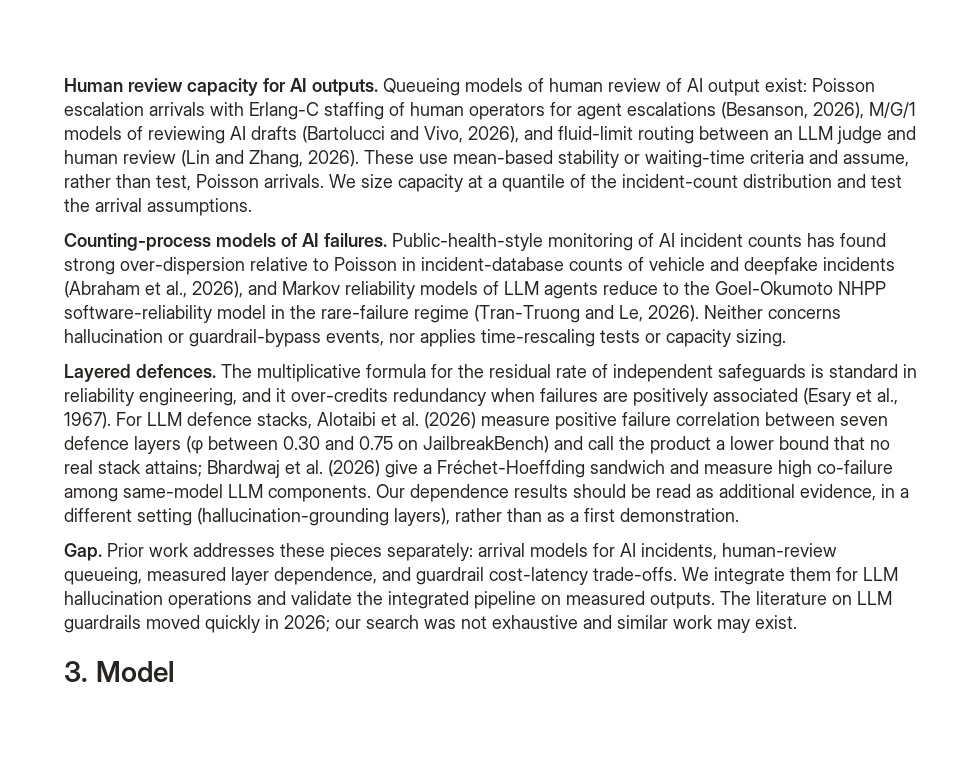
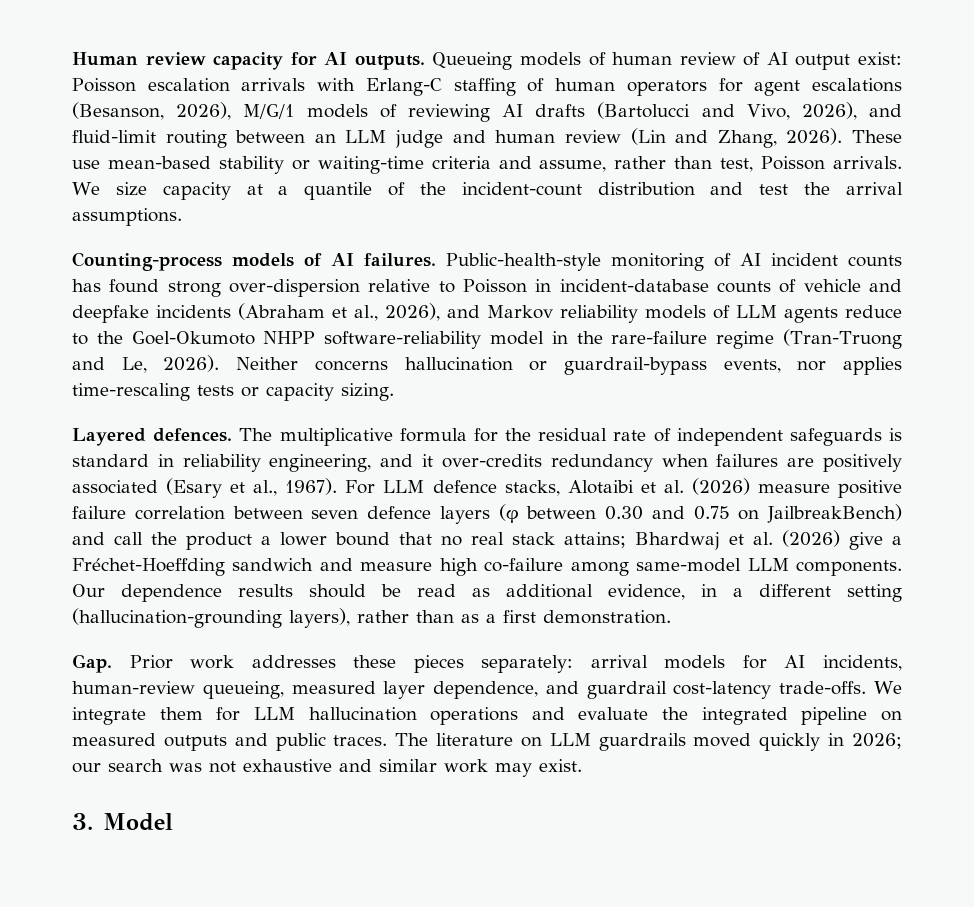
- We integrate them for LLM hallucination operations and validate the integrated pipeline on measured outputs.
+ We integrate them for LLM hallucination operations and evaluate the integrated pipeline on measured outputs and public traces.

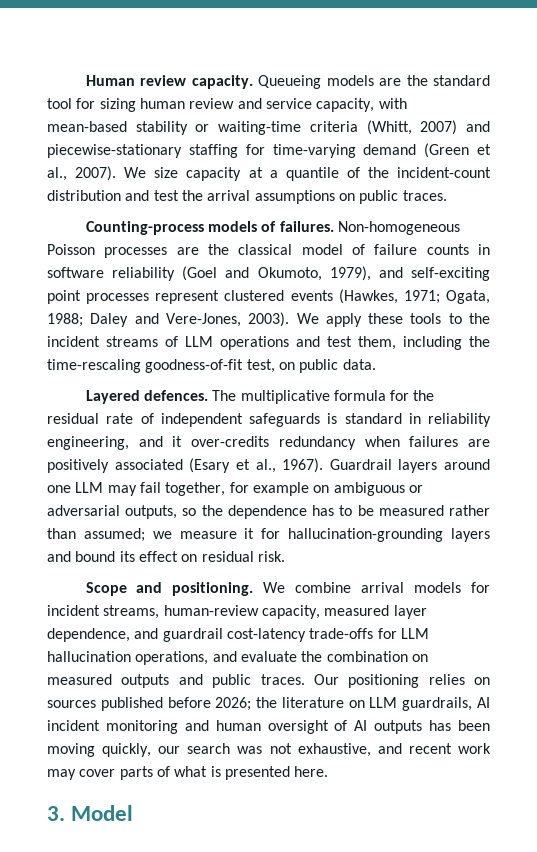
- Human review capacity for AI outputs. Queueing models of human review of AI output exist: Poisson escalation arrivals with Erlang-C staffing of human operators for agent escalations (Besanson, 2026), M/G/1 models of reviewing AI drafts (Bartolucci and Vivo, 2026), and fluid-limit routing between an LLM judge and human review (Lin and Zhang, 2026). These use mean-based stability or waiting-time criteria and assume, rather than test, Poisson arrivals.
+ Human review capacity. Queueing models are the standard tool for sizing human review and service capacity, with mean-based stability or waiting-time criteria (Whitt, 2007) and piecewise-stationary staffing for time-varying demand (Green et al., 2007).
- We size capacity at a quantile of the incident-count distribution and test the arrival assumptions.
+ We size capacity at a quantile of the incident-count distribution and test the arrival assumptions on public traces.
- Counting-process models of AI failures. Public-health-style monitoring of AI incident counts has found strong over-dispersion relative to Poisson in incident-database counts of vehicle and deepfake incidents (Abraham et al., 2026), and Markov reliability models of LLM agents reduce to the Goel-Okumoto NHPP software-reliability model in the rare-failure regime (Tran-Truong and Le, 2026). Neither concerns hallucination or guardrail-bypass events, nor applies time-rescaling tests or capacity sizing.
+ Counting-process models of failures. Non-homogeneous Poisson processes are the classical model of failure counts in software reliability (Goel and Okumoto, 1979), and self-exciting point processes represent clustered events (Hawkes, 1971; Ogata, 1988; Daley and Vere-Jones, 2003). We apply these tools to the incident streams of LLM operations and test them, including the time-rescaling goodness-of-fit test, on public data.
- For LLM defence stacks, Alotaibi et al. (2026) measure positive failure correlation between seven defence layers (φ between 0.30 and 0.75 on JailbreakBench) and call the product a lower bound that no real stack attains; Bhardwaj et al. (2026) give a Fréchet-Hoeffding sandwich and measure high co-failure among same-model LLM components. Our dependence results should be read as additional evidence, in a different setting (hallucination-grounding layers), rather than as a first demonstration.
- Gap. Prior work addresses these pieces separately: arrival models for AI incidents, human-review queueing, measured layer dependence, and guardrail cost-latency trade-offs. We integrate them for LLM hallucination operations and evaluate the integrated pipeline on measured outputs and public traces.
+ Guardrail layers around one LLM may fail together, for example on ambiguous or adversarial outputs, so the dependence has to be measured rather than assumed; we measure it for hallucination-grounding layers and bound its effect on residual risk.
+ Scope and positioning. We combine arrival models for incident streams, human-review capacity, measured layer dependence, and guardrail cost-latency trade-offs for LLM hallucination operations, and evaluate the combination on measured outputs and public traces.
- The literature on LLM guardrails moved quickly in 2026; our search was not exhaustive and similar work may exist.
+ Our positioning relies on sources published before 2026; the literature on LLM guardrails, AI incident monitoring and human oversight of AI outputs has been moving quickly, our search was not exhaustive, and recent work may cover parts of what is presented here.

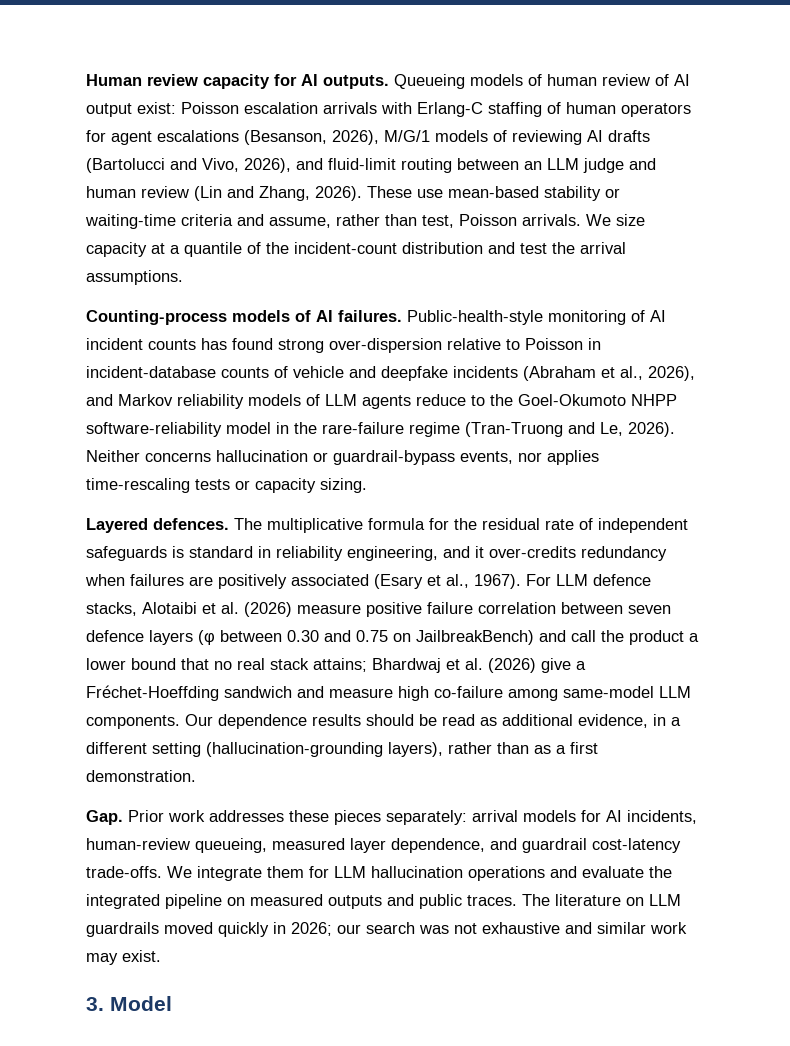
- Human review capacity. Queueing models are the standard tool for sizing human review and service capacity, with mean-based stability or waiting-time criteria (Whitt, 2007) and piecewise-stationary staffing for time-varying demand (Green et al., 2007).
+ Human review capacity for AI outputs. Queueing models of human review of AI output exist: Poisson escalation arrivals with Erlang-C staffing of human operators for agent escalations (Besanson, 2026), M/G/1 models of reviewing AI drafts (Bartolucci and Vivo, 2026), and fluid-limit routing between an LLM judge and human review (Lin and Zhang, 2026). These use mean-based stability or waiting-time criteria and assume, rather than test, Poisson arrivals.
- We size capacity at a quantile of the incident-count distribution and test the arrival assumptions on public traces.
+ We size capacity at a quantile of the incident-count distribution and test the arrival assumptions.
- Counting-process models of failures. Non-homogeneous Poisson processes are the classical model of failure counts in software reliability (Goel and Okumoto, 1979), and self-exciting point processes represent clustered events (Hawkes, 1971; Ogata, 1988; Daley and Vere-Jones, 2003). We apply these tools to the incident streams of LLM operations and test them, including the time-rescaling goodness-of-fit test, on public data.
+ Counting-process models of AI failures. Public-health-style monitoring of AI incident counts has found strong over-dispersion relative to Poisson in incident-database counts of vehicle and deepfake incidents (Abraham et al., 2026), and Markov reliability models of LLM agents reduce to the Goel-Okumoto NHPP software-reliability model in the rare-failure regime (Tran-Truong and Le, 2026). Neither concerns hallucination or guardrail-bypass events, nor applies time-rescaling tests or capacity sizing.
- Guardrail layers around one LLM may fail together, for example on ambiguous or adversarial outputs, so the dependence has to be measured rather than assumed; we measure it for hallucination-grounding layers and bound its effect on residual risk.
- Scope and positioning. We combine arrival models for incident streams, human-review capacity, measured layer dependence, and guardrail cost-latency trade-offs for LLM hallucination operations, and evaluate the combination on measured outputs and public traces.
+ For LLM defence stacks, Alotaibi et al. (2026) measure positive failure correlation between seven defence layers (φ between 0.30 and 0.75 on JailbreakBench) and call the product a lower bound that no real stack attains; Bhardwaj et al. (2026) give a Fréchet-Hoeffding sandwich and measure high co-failure among same-model LLM components. Our dependence results should be read as additional evidence, in a different setting (hallucination-grounding layers), rather than as a first demonstration.
+ Gap. Prior work addresses these pieces separately: arrival models for AI incidents, human-review queueing, measured layer dependence, and guardrail cost-latency trade-offs. We integrate them for LLM hallucination operations and evaluate the integrated pipeline on measured outputs and public traces.
- Our positioning relies on sources published before 2026; the literature on LLM guardrails, AI incident monitoring and human oversight of AI outputs has been moving quickly, our search was not exhaustive, and recent work may cover parts of what is presented here.
+ The literature on LLM guardrails moved quickly in 2026; our search was not exhaustive and similar work may exist.

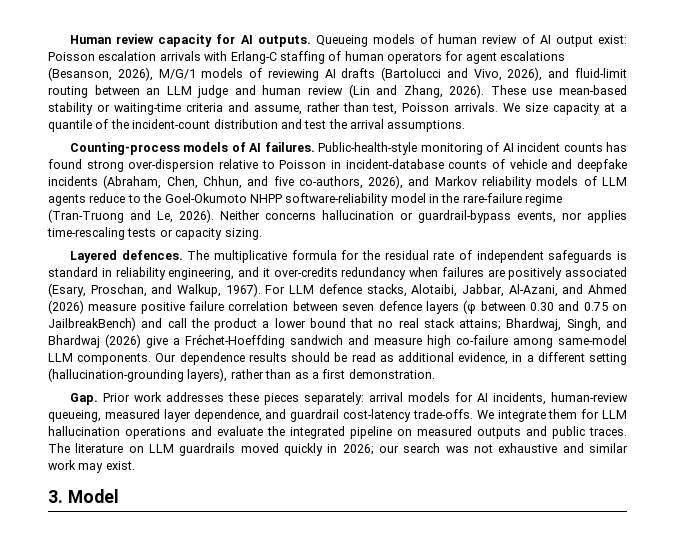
- Public-health-style monitoring of AI incident counts has found strong over-dispersion relative to Poisson in incident-database counts of vehicle and deepfake incidents (Abraham et al., 2026), and Markov reliability models of LLM agents reduce to the Goel-Okumoto NHPP software-reliability model in the rare-failure regime (Tran-Truong and Le, 2026).
+ Public-health-style monitoring of AI incident counts has found strong over-dispersion relative to Poisson in incident-database counts of vehicle and deepfake incidents (Abraham, Chen, Chhun, and five co-authors, 2026), and Markov reliability models of LLM agents reduce to the Goel-Okumoto NHPP software-reliability model in the rare-failure regime (Tran-Truong and Le, 2026).
- The multiplicative formula for the residual rate of independent safeguards is standard in reliability engineering, and it over-credits redundancy when failures are positively associated (Esary et al., 1967).
+ The multiplicative formula for the residual rate of independent safeguards is standard in reliability engineering, and it over-credits redundancy when failures are positively associated (Esary, Proschan, and Walkup, 1967).
- For LLM defence stacks, Alotaibi et al. (2026) measure positive failure correlation between seven defence layers (φ between 0.30 and 0.75 on JailbreakBench) and call the product a lower bound that no real stack attains; Bhardwaj et al. (2026) give a Fréchet-Hoeffding sandwich and measure high co-failure among same-model LLM components.
+ For LLM defence stacks, Alotaibi, Jabbar, Al-Azani, and Ahmed (2026) measure positive failure correlation between seven defence layers (φ between 0.30 and 0.75 on JailbreakBench) and call the product a lower bound that no real stack attains; Bhardwaj, Singh, and Bhardwaj (2026) give a Fréchet-Hoeffding sandwich and measure high co-failure among same-model LLM components.

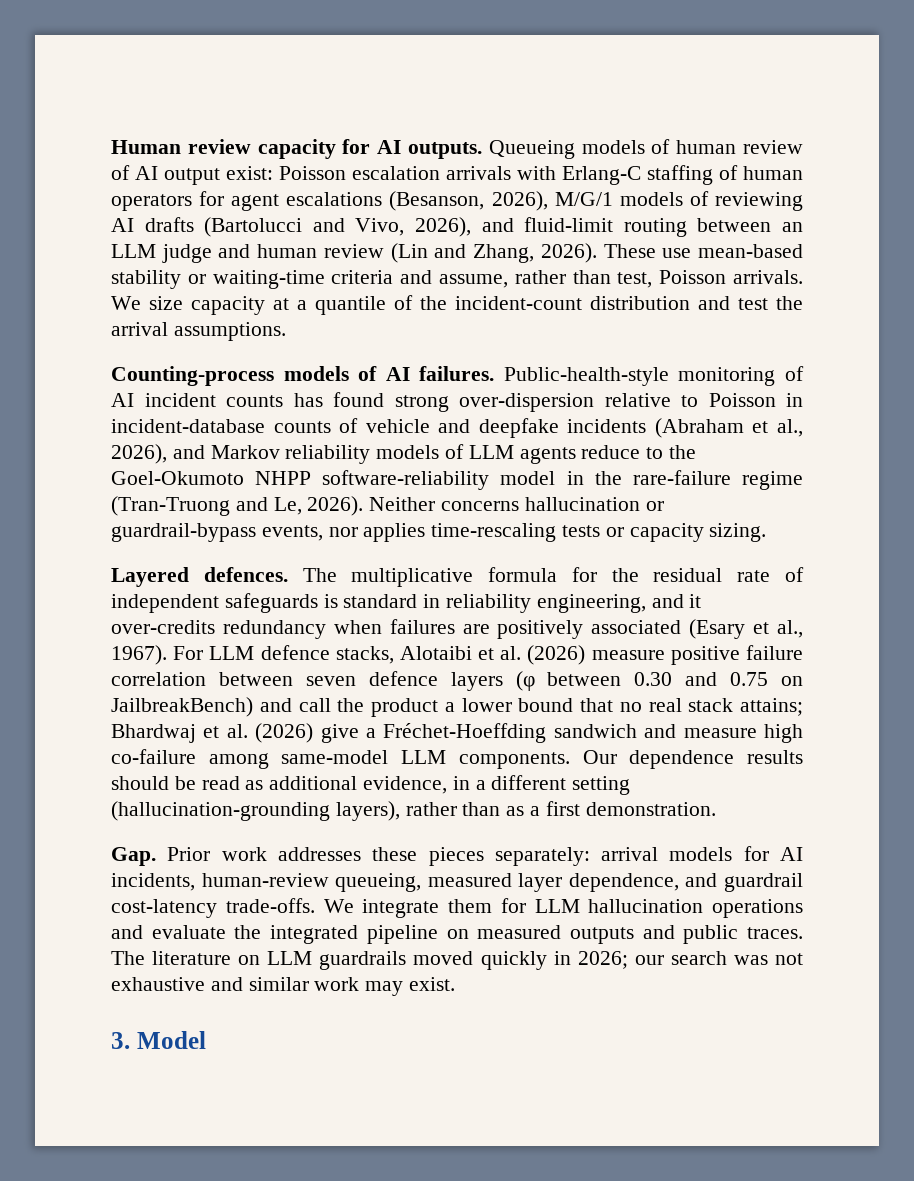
- Public-health-style monitoring of AI incident counts has found strong over-dispersion relative to Poisson in incident-database counts of vehicle and deepfake incidents (Abraham, Chen, Chhun, and five co-authors, 2026), and Markov reliability models of LLM agents reduce to the Goel-Okumoto NHPP software-reliability model in the rare-failure regime (Tran-Truong and Le, 2026).
+ Public-health-style monitoring of AI incident counts has found strong over-dispersion relative to Poisson in incident-database counts of vehicle and deepfake incidents (Abraham et al., 2026), and Markov reliability models of LLM agents reduce to the Goel-Okumoto NHPP software-reliability model in the rare-failure regime (Tran-Truong and Le, 2026).
- The multiplicative formula for the residual rate of independent safeguards is standard in reliability engineering, and it over-credits redundancy when failures are positively associated (Esary, Proschan, and Walkup, 1967).
+ The multiplicative formula for the residual rate of independent safeguards is standard in reliability engineering, and it over-credits redundancy when failures are positively associated (Esary et al., 1967).
- For LLM defence stacks, Alotaibi, Jabbar, Al-Azani, and Ahmed (2026) measure positive failure correlation between seven defence layers (φ between 0.30 and 0.75 on JailbreakBench) and call the product a lower bound that no real stack attains; Bhardwaj, Singh, and Bhardwaj (2026) give a Fréchet-Hoeffding sandwich and measure high co-failure among same-model LLM components.
+ For LLM defence stacks, Alotaibi et al. (2026) measure positive failure correlation between seven defence layers (φ between 0.30 and 0.75 on JailbreakBench) and call the product a lower bound that no real stack attains; Bhardwaj et al. (2026) give a Fréchet-Hoeffding sandwich and measure high co-failure among same-model LLM components.

